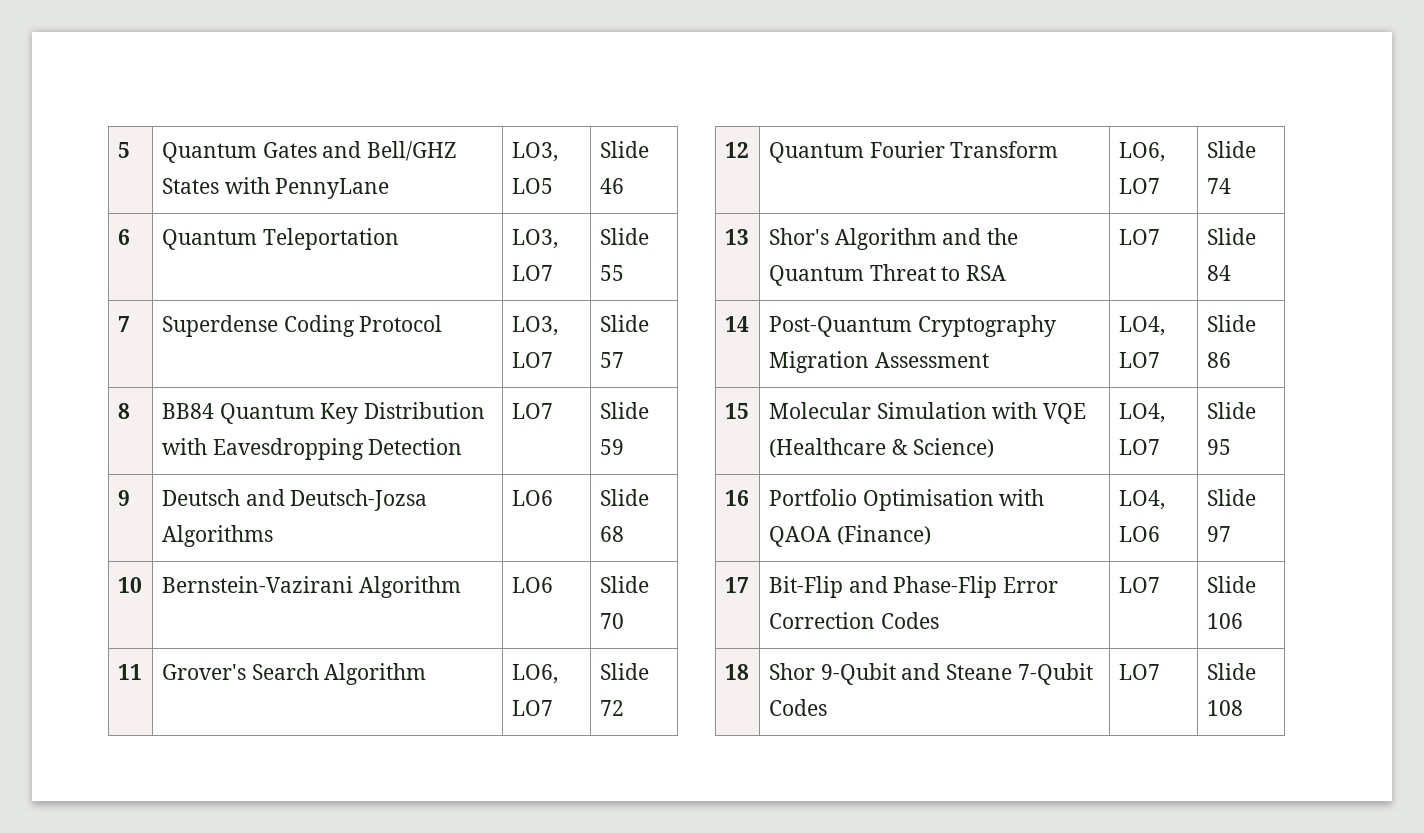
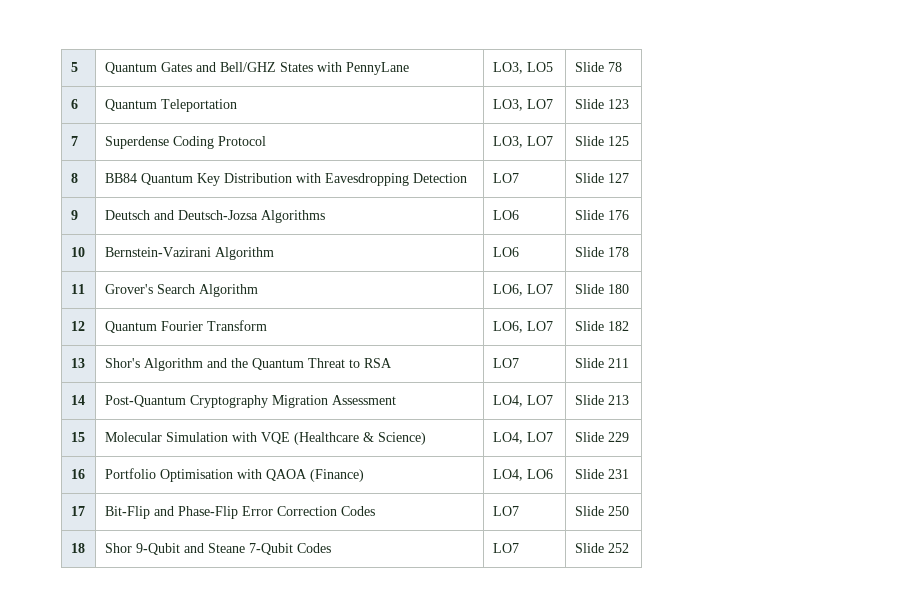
- 5 | Quantum Gates and Bell/GHZ States with PennyLane | LO3, LO5 | Slide 46
+ 5 | Quantum Gates and Bell/GHZ States with PennyLane | LO3, LO5 | Slide 78
- 6 | Quantum Teleportation | LO3, LO7 | Slide 55
+ 6 | Quantum Teleportation | LO3, LO7 | Slide 123
- 7 | Superdense Coding Protocol | LO3, LO7 | Slide 57
+ 7 | Superdense Coding Protocol | LO3, LO7 | Slide 125
- 8 | BB84 Quantum Key Distribution with Eavesdropping Detection | LO7 | Slide 59
+ 8 | BB84 Quantum Key Distribution with Eavesdropping Detection | LO7 | Slide 127
- 9 | Deutsch and Deutsch-Jozsa Algorithms | LO6 | Slide 68
+ 9 | Deutsch and Deutsch-Jozsa Algorithms | LO6 | Slide 176
- 10 | Bernstein-Vazirani Algorithm | LO6 | Slide 70
+ 10 | Bernstein-Vazirani Algorithm | LO6 | Slide 178
- 11 | Grover's Search Algorithm | LO6, LO7 | Slide 72
+ 11 | Grover's Search Algorithm | LO6, LO7 | Slide 180
- 12 | Quantum Fourier Transform | LO6, LO7 | Slide 74
+ 12 | Quantum Fourier Transform | LO6, LO7 | Slide 182
- 13 | Shor's Algorithm and the Quantum Threat to RSA | LO7 | Slide 84
+ 13 | Shor's Algorithm and the Quantum Threat to RSA | LO7 | Slide 211
- 14 | Post-Quantum Cryptography Migration Assessment | LO4, LO7 | Slide 86
+ 14 | Post-Quantum Cryptography Migration Assessment | LO4, LO7 | Slide 213
- 15 | Molecular Simulation with VQE (Healthcare & Science) | LO4, LO7 | Slide 95
+ 15 | Molecular Simulation with VQE (Healthcare & Science) | LO4, LO7 | Slide 229
- 16 | Portfolio Optimisation with QAOA (Finance) | LO4, LO6 | Slide 97
+ 16 | Portfolio Optimisation with QAOA (Finance) | LO4, LO6 | Slide 231
- 17 | Bit-Flip and Phase-Flip Error Correction Codes | LO7 | Slide 106
+ 17 | Bit-Flip and Phase-Flip Error Correction Codes | LO7 | Slide 250
- 18 | Shor 9-Qubit and Steane 7-Qubit Codes | LO7 | Slide 108
+ 18 | Shor 9-Qubit and Steane 7-Qubit Codes | LO7 | Slide 252

